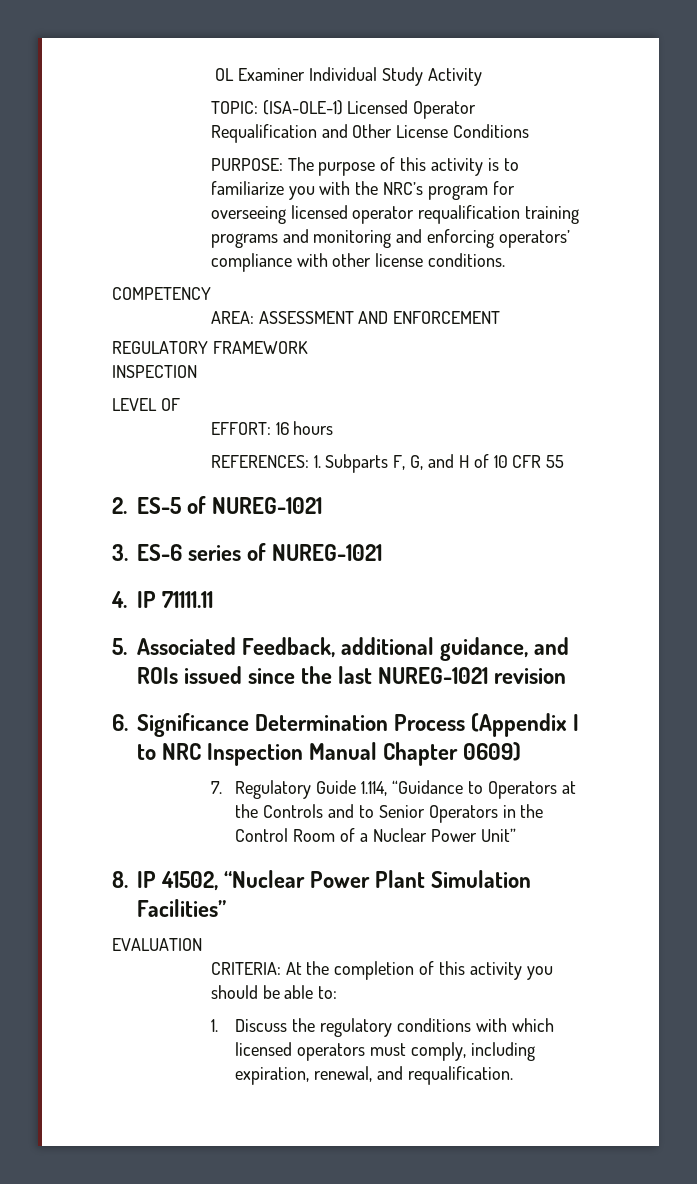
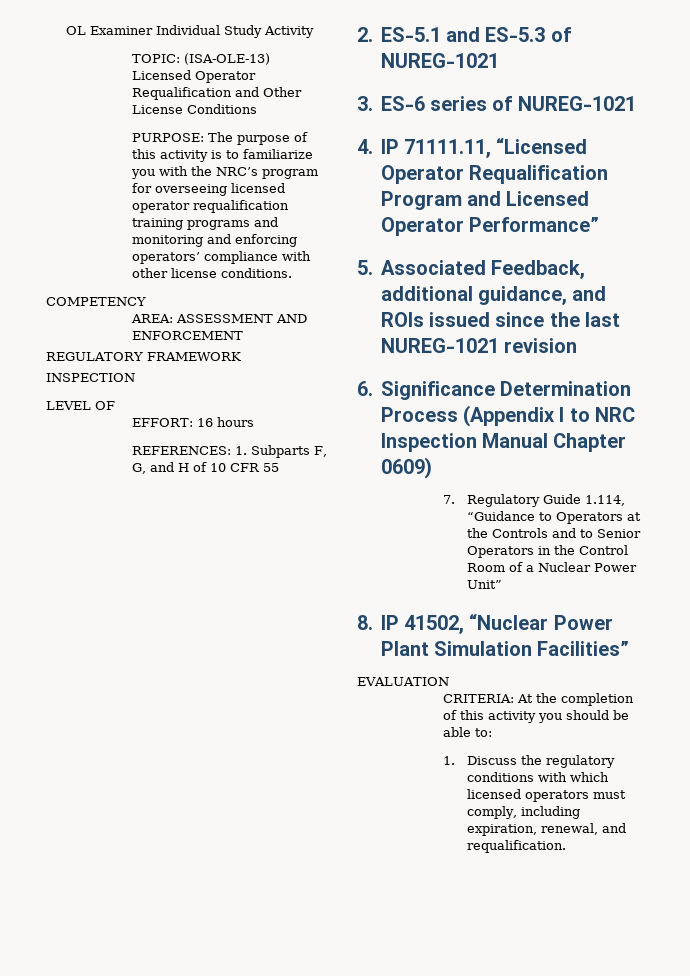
- TOPIC: (ISA-OLE-1) Licensed Operator Requalification and Other License Conditions
+ TOPIC: (ISA-OLE-13) Licensed Operator Requalification and Other License Conditions
- 2. ES-5 of NUREG-1021
+ 2. ES-5.1 and ES-5.3 of NUREG-1021
- 4. IP 71111.11
+ 4. IP 71111.11, “Licensed Operator Requalification Program and Licensed Operator Performance”

